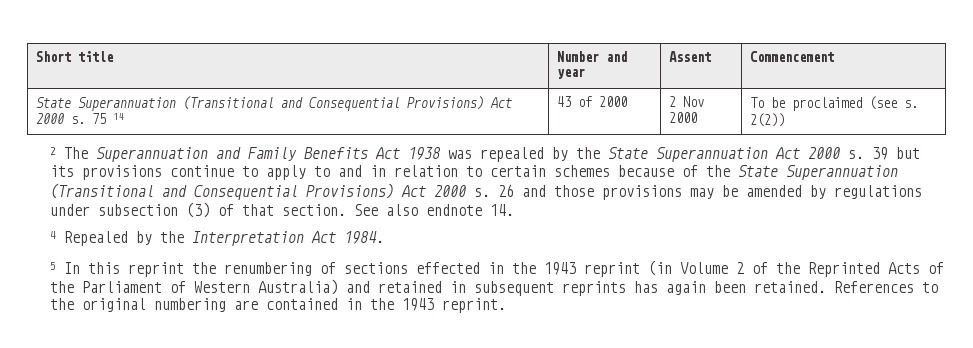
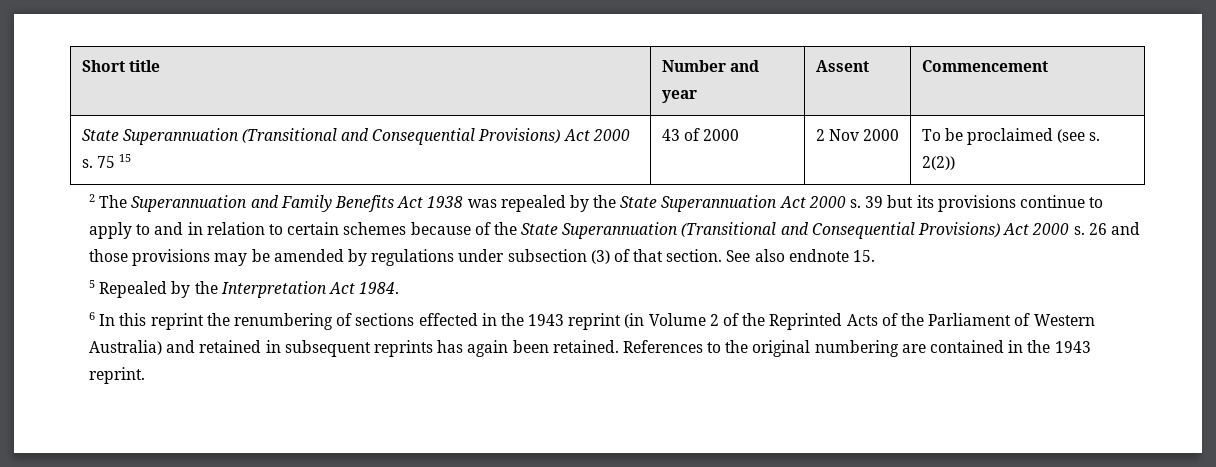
- State Superannuation (Transitional and Consequential Provisions) Act 2000 s. 75 14 | 43 of 2000 | 2 Nov 2000 | To be proclaimed (see s. 2(2))
+ State Superannuation (Transitional and Consequential Provisions) Act 2000 s. 75 15 | 43 of 2000 | 2 Nov 2000 | To be proclaimed (see s. 2(2))
- See also endnote 14.
- 4 Repealed by the Interpretation Act 1984.
+ See also endnote 15.
+ 5 Repealed by the Interpretation Act 1984.
- 5 In this reprint the renumbering of sections effected in the 1943 reprint (in Volume 2 of the Reprinted Acts of the Parliament of Western Australia) and retained in subsequent reprints has again been retained.
+ 6 In this reprint the renumbering of sections effected in the 1943 reprint (in Volume 2 of the Reprinted Acts of the Parliament of Western Australia) and retained in subsequent reprints has again been retained.

